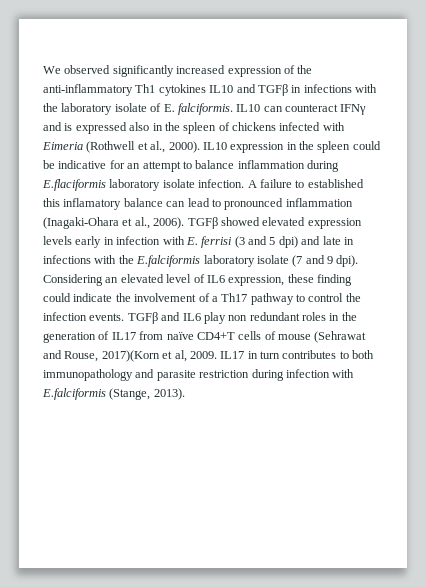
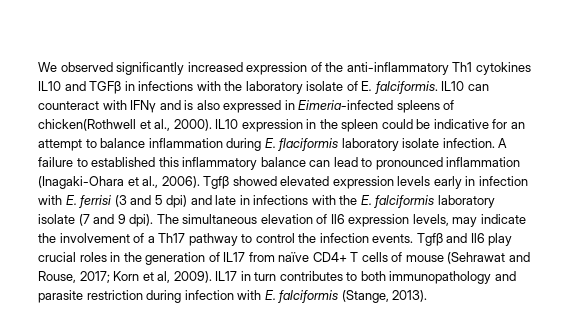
- IL10 can counteract IFNγ and is expressed also in the spleen of chickens infected with Eimeria (Rothwell et al., 2000).
+ IL10 can counteract with IFNγ and is also expressed in Eimeria-infected spleens of chicken(Rothwell et al., 2000).
- IL10 expression in the spleen could be indicative for an attempt to balance inflammation during E.flaciformis laboratory isolate infection.
+ IL10 expression in the spleen could be indicative for an attempt to balance inflammation during E. flaciformis laboratory isolate infection.
- A failure to established this inflamatory balance can lead to pronounced inflammation (Inagaki-Ohara et al., 2006).
+ A failure to established this inflammatory balance can lead to pronounced inflammation (Inagaki-Ohara et al., 2006).
- TGFβ showed elevated expression levels early in infection with E. ferrisi (3 and 5 dpi) and late in infections with the E.falciformis laboratory isolate (7 and 9 dpi).
+ Tgfβ showed elevated expression levels early in infection with E. ferrisi (3 and 5 dpi) and late in infections with the E. falciformis laboratory isolate (7 and 9 dpi).
- Considering an elevated level of IL6 expression, these finding could indicate the involvement of a Th17 pathway to control the infection events.
+ The simultaneous elevation of Il6 expression levels, may indicate the involvement of a Th17 pathway to control the infection events.
- TGFβ and IL6 play non redundant roles in the generation of IL17 from naïve CD4+T cells of mouse (Sehrawat and Rouse, 2017)(Korn et al, 2009.
+ Tgfβ and Il6 play crucial roles in the generation of IL17 from naïve CD4+ T cells of mouse (Sehrawat and Rouse, 2017; Korn et al, 2009).
- IL17 in turn contributes to both immunopathology and parasite restriction during infection with E.falciformis (Stange, 2013).
+ IL17 in turn contributes to both immunopathology and parasite restriction during infection with E. falciformis (Stange, 2013).

